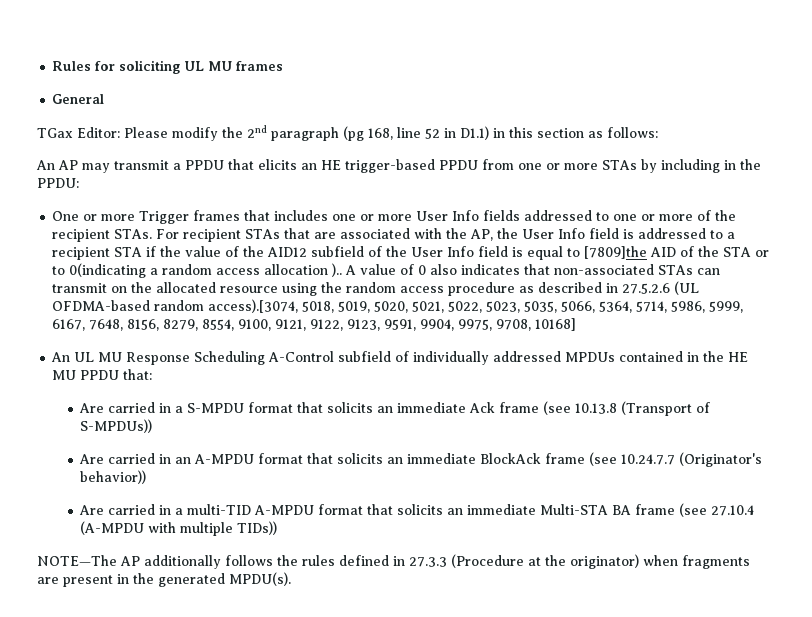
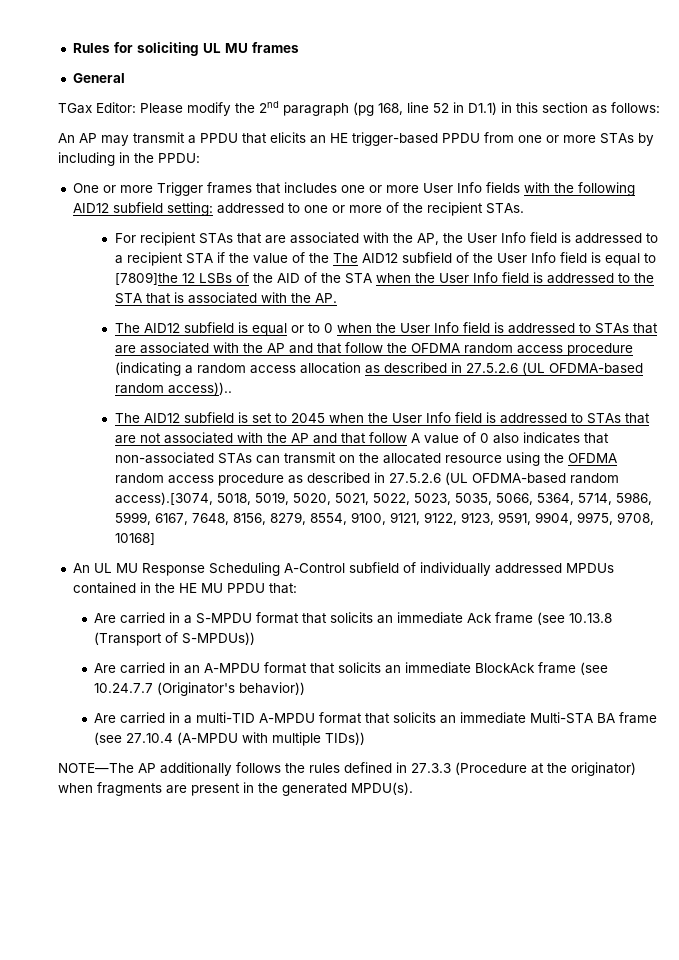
- One or more Trigger frames that includes one or more User Info fields addressed to one or more of the recipient STAs. For recipient STAs that are associated with the AP, the User Info field is addressed to a recipient STA if the value of the AID12 subfield of the User Info field is equal to [7809]the AID of the STA or to 0(indicating a random access allocation ).. A value of 0 also indicates that non-associated STAs can transmit on the allocated resource using the random access procedure as described in 27.5.2.6 (UL OFDMA-based random access).[3074, 5018, 5019, 5020, 5021, 5022, 5023, 5035, 5066, 5364, 5714, 5986, 5999, 6167, 7648, 8156, 8279, 8554, 9100, 9121, 9122, 9123, 9591, 9904, 9975, 9708, 10168]
+ One or more Trigger frames that includes one or more User Info fields with the following AID12 subfield setting: addressed to one or more of the recipient STAs.
+ For recipient STAs that are associated with the AP, the User Info field is addressed to a recipient STA if the value of the The AID12 subfield of the User Info field is equal to [7809]the 12 LSBs of the AID of the STA when the User Info field is addressed to the STA that is associated with the AP.
+ The AID12 subfield is equal or to 0 when the User Info field is addressed to STAs that are associated with the AP and that follow the OFDMA random access procedure (indicating a random access allocation as described in 27.5.2.6 (UL OFDMA-based random access))..
+ The AID12 subfield is set to 2045 when the User Info field is addressed to STAs that are not associated with the AP and that follow A value of 0 also indicates that non-associated STAs can transmit on the allocated resource using the OFDMA random access procedure as described in 27.5.2.6 (UL OFDMA-based random access).[3074, 5018, 5019, 5020, 5021, 5022, 5023, 5035, 5066, 5364, 5714, 5986, 5999, 6167, 7648, 8156, 8279, 8554, 9100, 9121, 9122, 9123, 9591, 9904, 9975, 9708, 10168]

